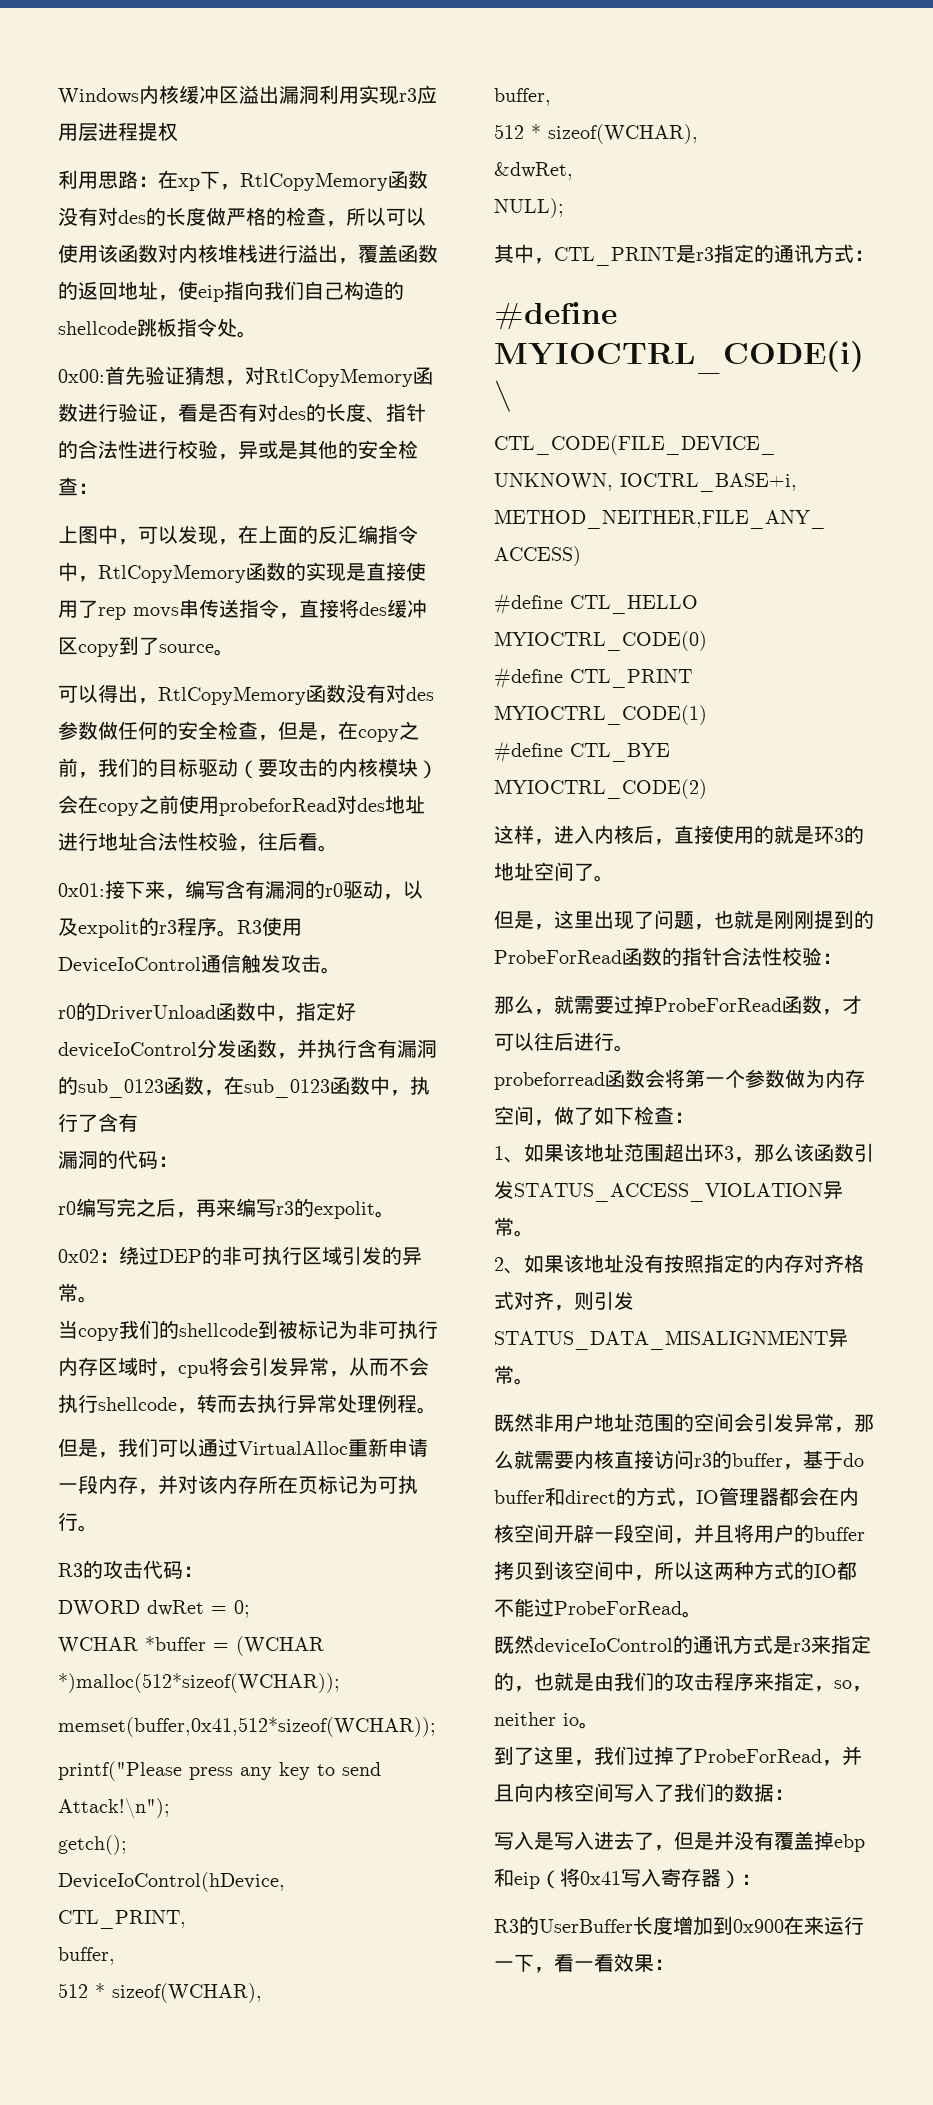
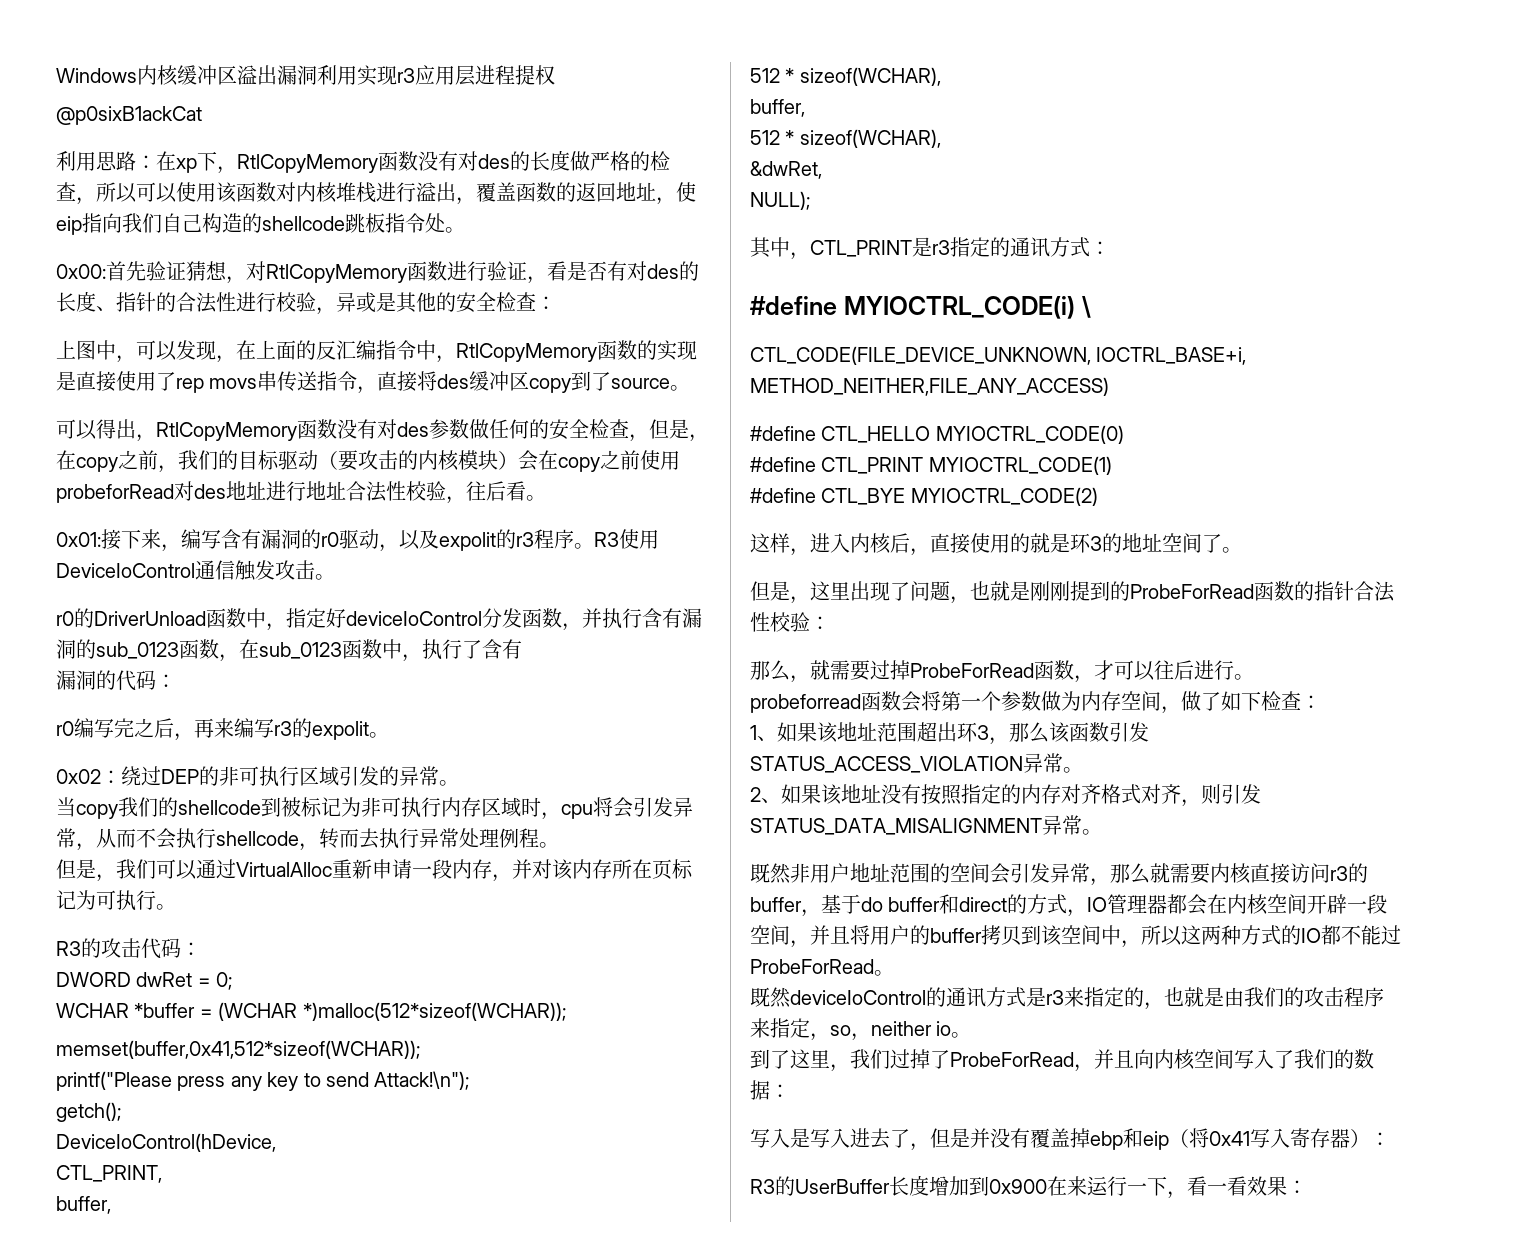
+ @p0sixB1ackCat

